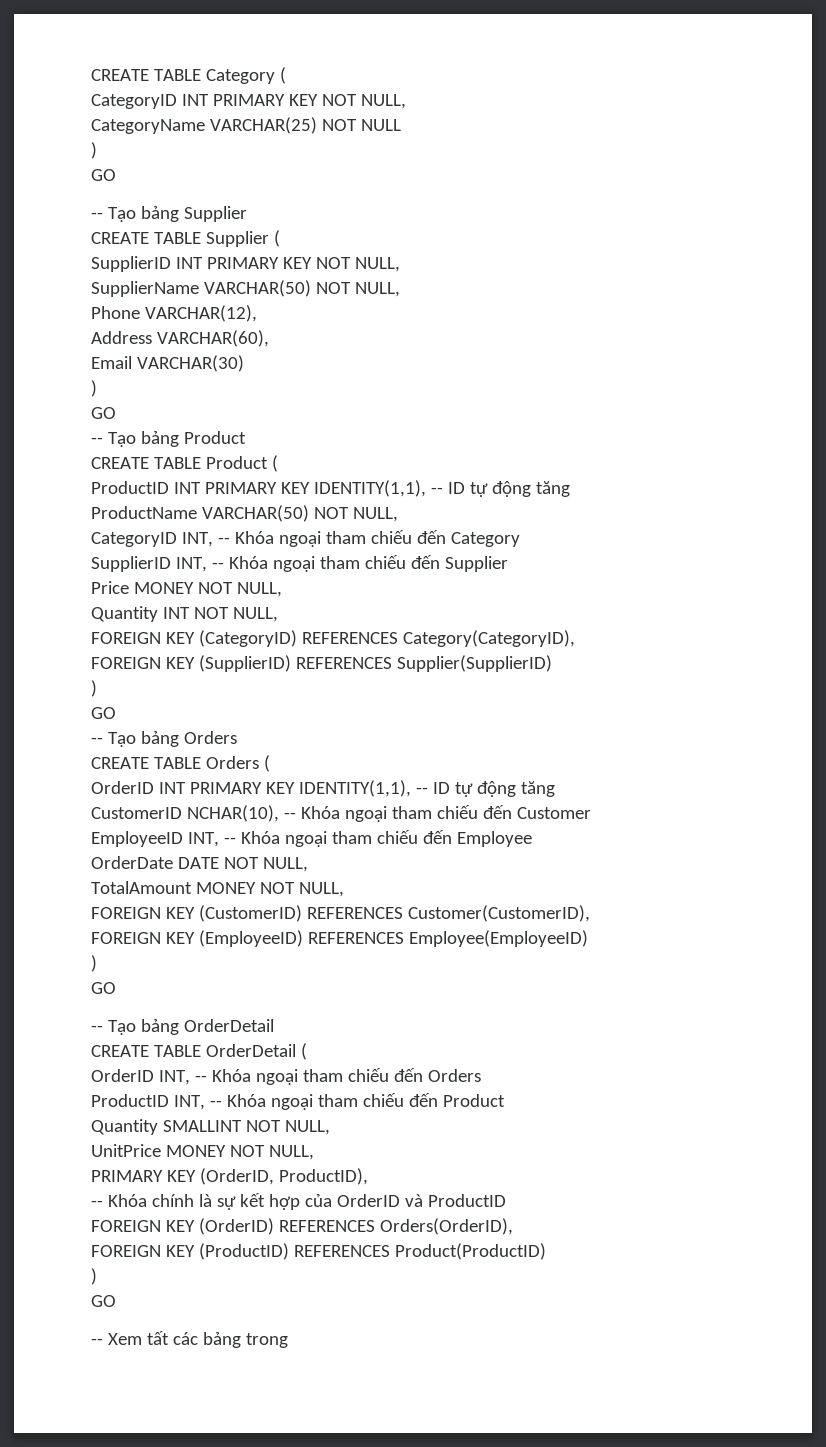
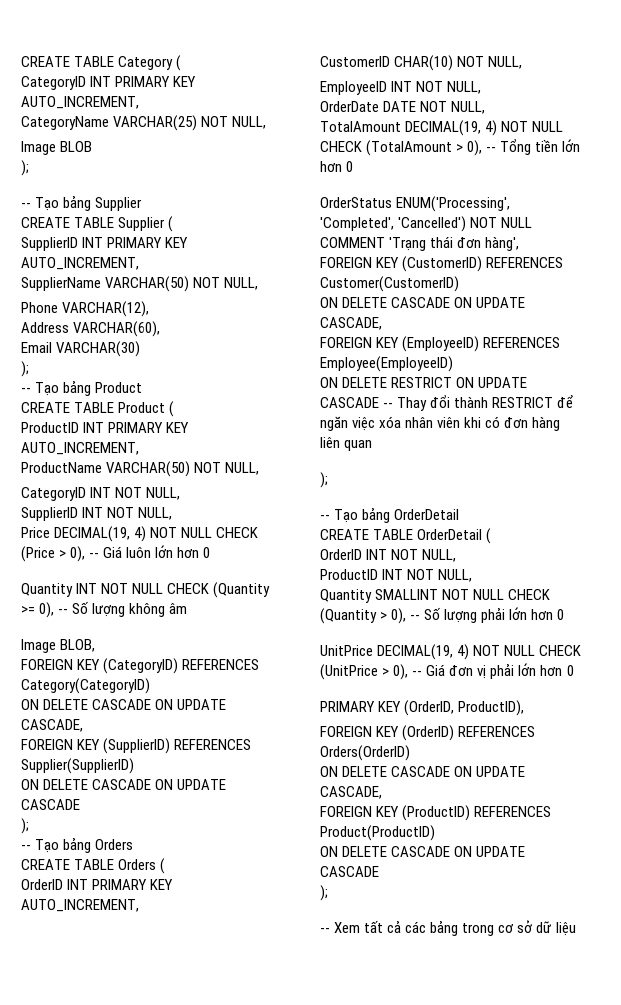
- CategoryID INT PRIMARY KEY NOT NULL,
+ CategoryID INT PRIMARY KEY AUTO_INCREMENT,
- CategoryName VARCHAR(25) NOT NULL
- )
- GO
+ CategoryName VARCHAR(25) NOT NULL,
+ Image BLOB
+ );
- SupplierID INT PRIMARY KEY NOT NULL,
+ SupplierID INT PRIMARY KEY AUTO_INCREMENT,
  Email VARCHAR(30)
- )
- GO
+ );
- ProductID INT PRIMARY KEY IDENTITY(1,1), -- ID tự động tăng
+ ProductID INT PRIMARY KEY AUTO_INCREMENT,
- CategoryID INT, -- Khóa ngoại tham chiếu đến Category
- SupplierID INT, -- Khóa ngoại tham chiếu đến Supplier
- Price MONEY NOT NULL,
- Quantity INT NOT NULL,
- FOREIGN KEY (CategoryID) REFERENCES Category(CategoryID),
+ CategoryID INT NOT NULL,
+ SupplierID INT NOT NULL,
+ Price DECIMAL(19, 4) NOT NULL CHECK (Price > 0), -- Giá luôn lớn hơn 0
+ Quantity INT NOT NULL CHECK (Quantity >= 0), -- Số lượng không âm
+ Image BLOB,
+ FOREIGN KEY (CategoryID) REFERENCES Category(CategoryID)
+ ON DELETE CASCADE ON UPDATE CASCADE,
  FOREIGN KEY (SupplierID) REFERENCES Supplier(SupplierID)
- )
- GO
+ ON DELETE CASCADE ON UPDATE CASCADE
+ );
- OrderID INT PRIMARY KEY IDENTITY(1,1), -- ID tự động tăng
- CustomerID NCHAR(10), -- Khóa ngoại tham chiếu đến Customer
- EmployeeID INT, -- Khóa ngoại tham chiếu đến Employee
+ OrderID INT PRIMARY KEY AUTO_INCREMENT,
+ CustomerID CHAR(10) NOT NULL,
+ EmployeeID INT NOT NULL,
- TotalAmount MONEY NOT NULL,
- FOREIGN KEY (CustomerID) REFERENCES Customer(CustomerID),
+ TotalAmount DECIMAL(19, 4) NOT NULL CHECK (TotalAmount > 0), -- Tổng tiền lớn hơn 0
+ OrderStatus ENUM('Processing', 'Completed', 'Cancelled') NOT NULL COMMENT 'Trạng thái đơn hàng',
+ FOREIGN KEY (CustomerID) REFERENCES Customer(CustomerID)
+ ON DELETE CASCADE ON UPDATE CASCADE,
  FOREIGN KEY (EmployeeID) REFERENCES Employee(EmployeeID)
- )
- GO
+ ON DELETE RESTRICT ON UPDATE CASCADE -- Thay đổi thành RESTRICT để ngăn việc xóa nhân viên khi có đơn hàng liên quan
+ );
- OrderID INT, -- Khóa ngoại tham chiếu đến Orders
- ProductID INT, -- Khóa ngoại tham chiếu đến Product
- Quantity SMALLINT NOT NULL,
- UnitPrice MONEY NOT NULL,
+ OrderID INT NOT NULL,
+ ProductID INT NOT NULL,
+ Quantity SMALLINT NOT NULL CHECK (Quantity > 0), -- Số lượng phải lớn hơn 0
+ UnitPrice DECIMAL(19, 4) NOT NULL CHECK (UnitPrice > 0), -- Giá đơn vị phải lớn hơn 0
  PRIMARY KEY (OrderID, ProductID),
- -- Khóa chính là sự kết hợp của OrderID và ProductID
- FOREIGN KEY (OrderID) REFERENCES Orders(OrderID),
+ FOREIGN KEY (OrderID) REFERENCES Orders(OrderID)
+ ON DELETE CASCADE ON UPDATE CASCADE,
  FOREIGN KEY (ProductID) REFERENCES Product(ProductID)
- )
- GO
+ ON DELETE CASCADE ON UPDATE CASCADE
+ );
- -- Xem tất các bảng trong
+ -- Xem tất cả các bảng trong cơ sở dữ liệu

